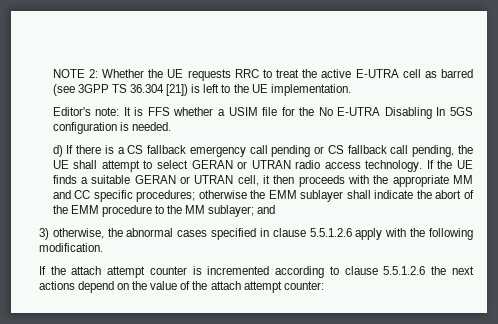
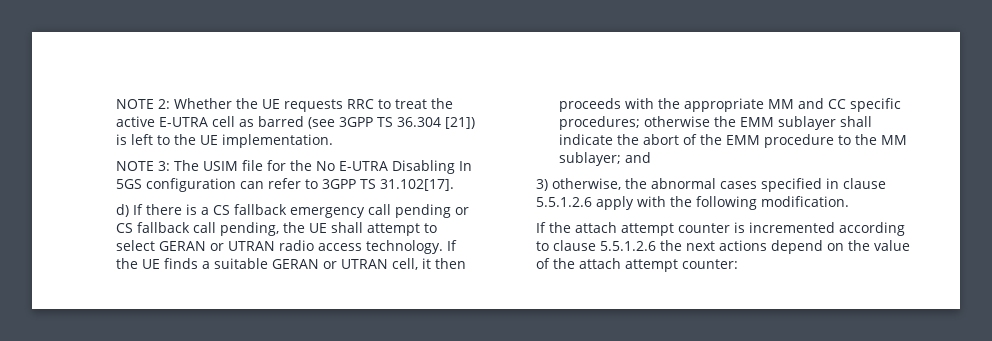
- Editor's note: It is FFS whether a USIM file for the No E-UTRA Disabling In 5GS configuration is needed.
+ NOTE 3: The USIM file for the No E-UTRA Disabling In 5GS configuration can refer to 3GPP TS 31.102[17].

